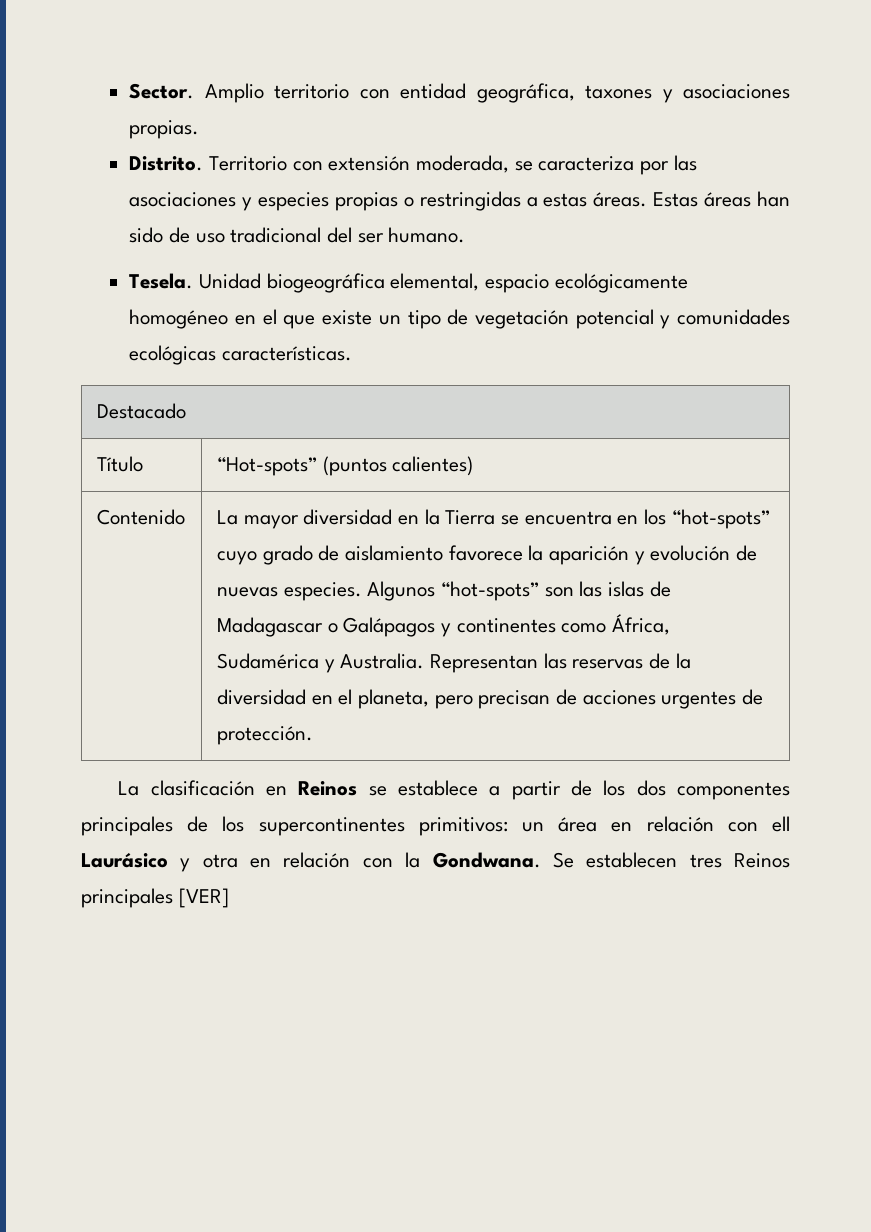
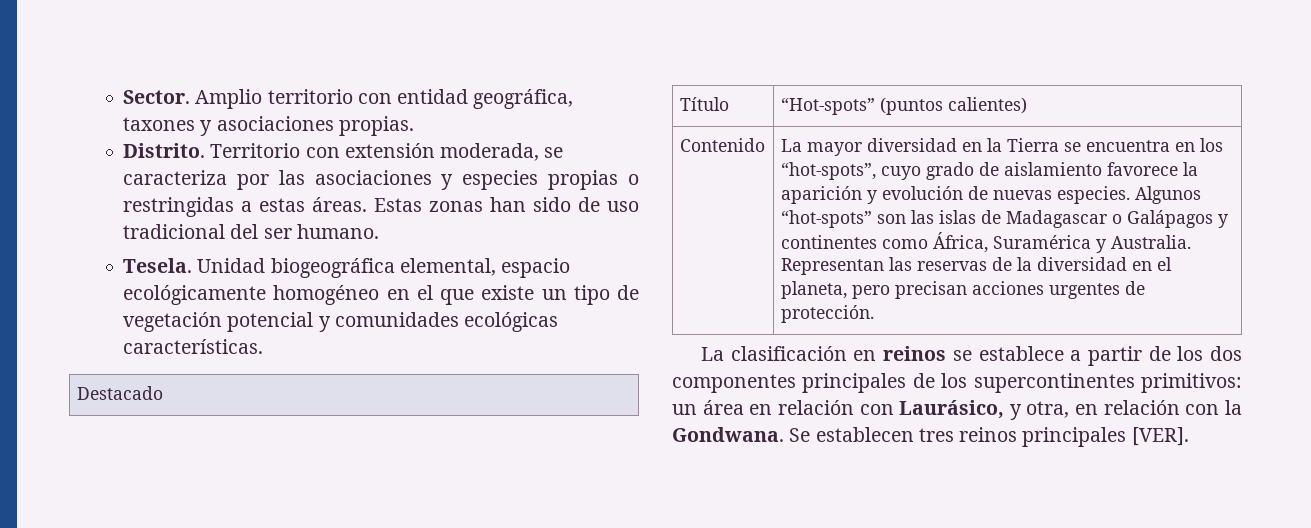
- Estas áreas han sido de uso tradicional del ser humano.
+ Estas zonas han sido de uso tradicional del ser humano.
- La mayor diversidad en la Tierra se encuentra en los “hot-spots” cuyo grado de aislamiento favorece la aparición y evolución de nuevas especies.
+ La mayor diversidad en la Tierra se encuentra en los “hot-spots”, cuyo grado de aislamiento favorece la aparición y evolución de nuevas especies.
- Algunos “hot-spots” son las islas de Madagascar o Galápagos y continentes como África, Sudamérica y Australia.
+ Algunos “hot-spots” son las islas de Madagascar o Galápagos y continentes como África, Suramérica y Australia.
- Representan las reservas de la diversidad en el planeta, pero precisan de acciones urgentes de protección.
+ Representan las reservas de la diversidad en el planeta, pero precisan acciones urgentes de protección.
- La clasificación en Reinos se establece a partir de los dos componentes principales de los supercontinentes primitivos: un área en relación con ell Laurásico y otra en relación con la Gondwana.
+ La clasificación en reinos se establece a partir de los dos componentes principales de los supercontinentes primitivos: un área en relación con Laurásico, y otra, en relación con la Gondwana.
- Se establecen tres Reinos principales [VER]
+ Se establecen tres reinos principales [VER].

